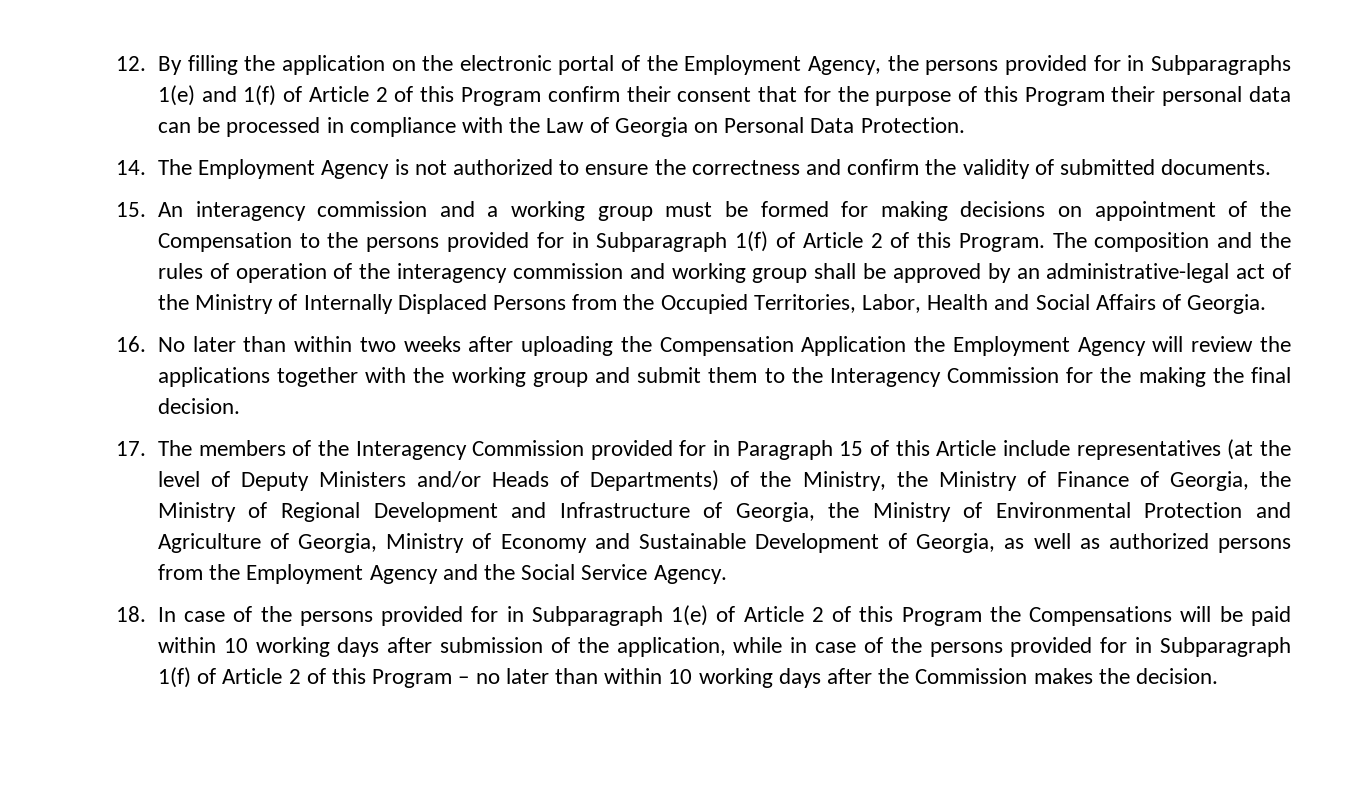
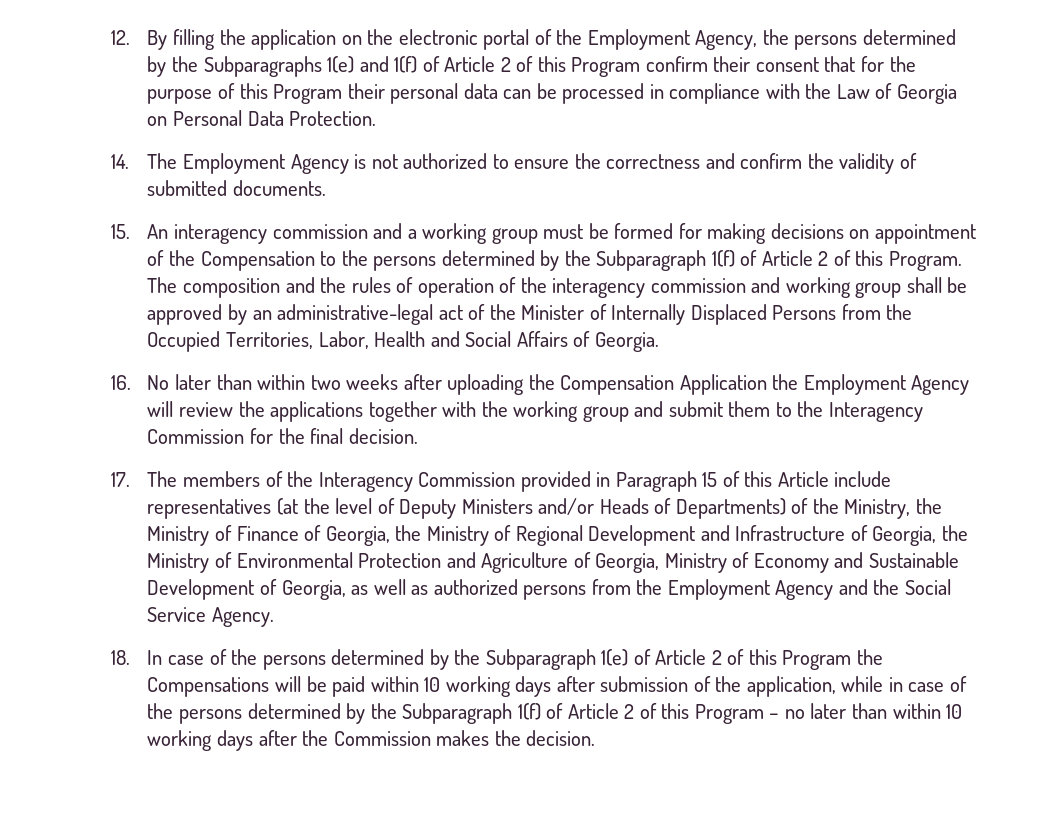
- 12. By filling the application on the electronic portal of the Employment Agency, the persons provided for in Subparagraphs 1(e) and 1(f) of Article 2 of this Program confirm their consent that for the purpose of this Program their personal data can be processed in compliance with the Law of Georgia on Personal Data Protection.
+ 12. By filling the application on the electronic portal of the Employment Agency, the persons determined by the Subparagraphs 1(e) and 1(f) of Article 2 of this Program confirm their consent that for the purpose of this Program their personal data can be processed in compliance with the Law of Georgia on Personal Data Protection.
- 15. An interagency commission and a working group must be formed for making decisions on appointment of the Compensation to the persons provided for in Subparagraph 1(f) of Article 2 of this Program.
+ 15. An interagency commission and a working group must be formed for making decisions on appointment of the Compensation to the persons determined by the Subparagraph 1(f) of Article 2 of this Program.
- The composition and the rules of operation of the interagency commission and working group shall be approved by an administrative-legal act of the Ministry of Internally Displaced Persons from the Occupied Territories, Labor, Health and Social Affairs of Georgia.
+ The composition and the rules of operation of the interagency commission and working group shall be approved by an administrative-legal act of the Minister of Internally Displaced Persons from the Occupied Territories, Labor, Health and Social Affairs of Georgia.
- 16. No later than within two weeks after uploading the Compensation Application the Employment Agency will review the applications together with the working group and submit them to the Interagency Commission for the making the final decision.
+ 16. No later than within two weeks after uploading the Compensation Application the Employment Agency will review the applications together with the working group and submit them to the Interagency Commission for the final decision.
- 17. The members of the Interagency Commission provided for in Paragraph 15 of this Article include representatives (at the level of Deputy Ministers and/or Heads of Departments) of the Ministry, the Ministry of Finance of Georgia, the Ministry of Regional Development and Infrastructure of Georgia, the Ministry of Environmental Protection and Agriculture of Georgia, Ministry of Economy and Sustainable Development of Georgia, as well as authorized persons from the Employment Agency and the Social Service Agency.
+ 17. The members of the Interagency Commission provided in Paragraph 15 of this Article include representatives (at the level of Deputy Ministers and/or Heads of Departments) of the Ministry, the Ministry of Finance of Georgia, the Ministry of Regional Development and Infrastructure of Georgia, the Ministry of Environmental Protection and Agriculture of Georgia, Ministry of Economy and Sustainable Development of Georgia, as well as authorized persons from the Employment Agency and the Social Service Agency.
- 18. In case of the persons provided for in Subparagraph 1(e) of Article 2 of this Program the Compensations will be paid within 10 working days after submission of the application, while in case of the persons provided for in Subparagraph 1(f) of Article 2 of this Program – no later than within 10 working days after the Commission makes the decision.
+ 18. In case of the persons determined by the Subparagraph 1(e) of Article 2 of this Program the Compensations will be paid within 10 working days after submission of the application, while in case of the persons determined by the Subparagraph 1(f) of Article 2 of this Program – no later than within 10 working days after the Commission makes the decision.

